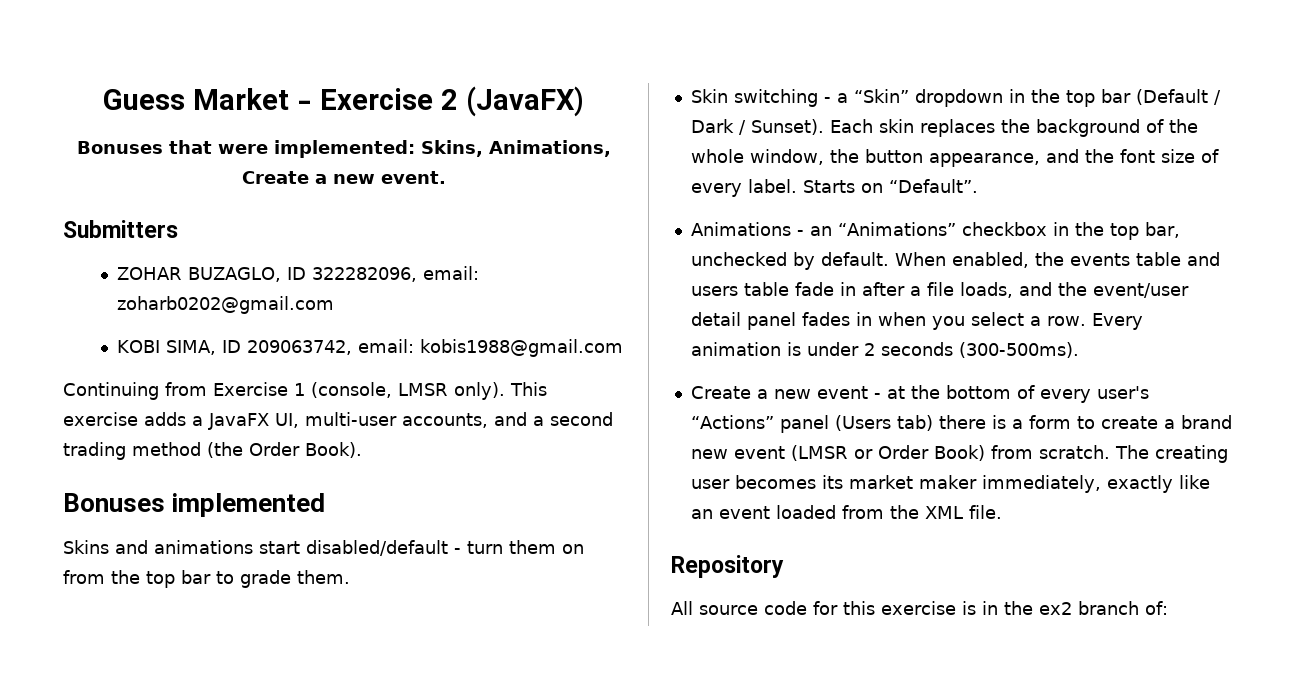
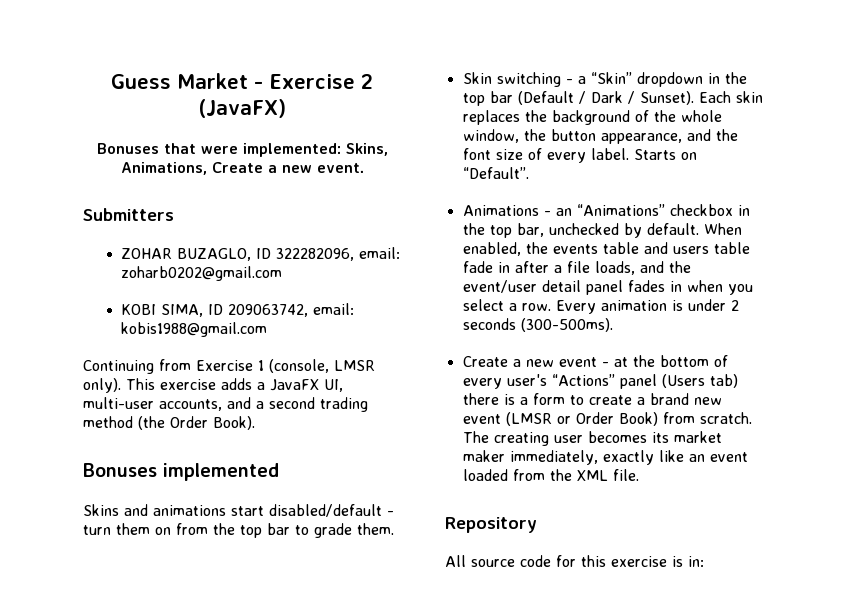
- All source code for this exercise is in the ex2 branch of:
+ All source code for this exercise is in:

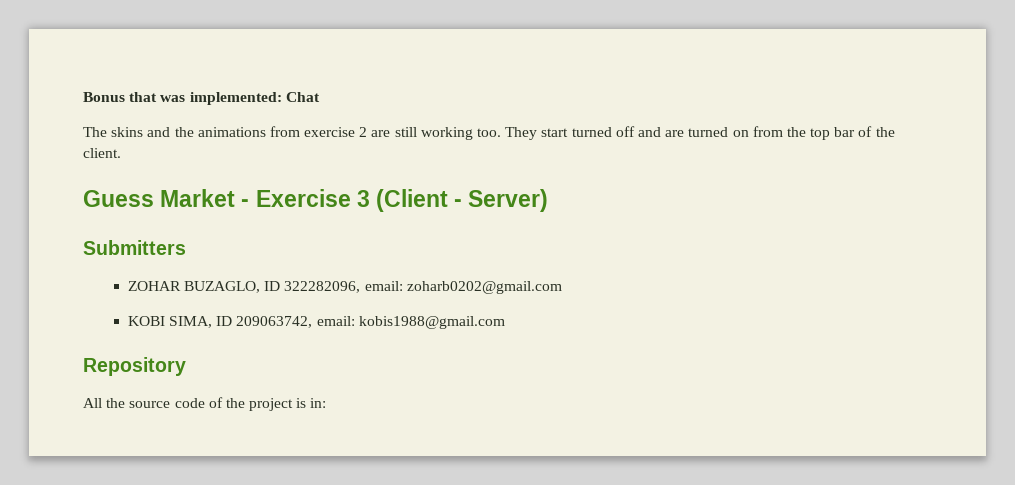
- Guess Market - Exercise 2 (JavaFX)
- Bonuses that were implemented: Skins, Animations, Create a new event.
+ Bonus that was implemented: Chat
+ The skins and the animations from exercise 2 are still working too. They start turned off and are turned on from the top bar of the client.
+ Guess Market - Exercise 3 (Client - Server)
- Continuing from Exercise 1 (console, LMSR only). This exercise adds a JavaFX UI, multi-user accounts, and a second trading method (the Order Book).
- Bonuses implemented
- Skins and animations start disabled/default - turn them on from the top bar to grade them.
- Skin switching - a “Skin” dropdown in the top bar (Default / Dark / Sunset). Each skin replaces the background of the whole window, the button appearance, and the font size of every label. Starts on “Default”.
- Animations - an “Animations” checkbox in the top bar, unchecked by default. When enabled, the events table and users table fade in after a file loads, and the event/user detail panel fades in when you select a row. Every animation is under 2 seconds (300-500ms).
- Create a new event - at the bottom of every user's “Actions” panel (Users tab) there is a form to create a brand new event (LMSR or Order Book) from scratch. The creating user becomes its market maker immediately, exactly like an event loaded from the XML file.
- All source code for this exercise is in:
+ All the source code of the project is in:

